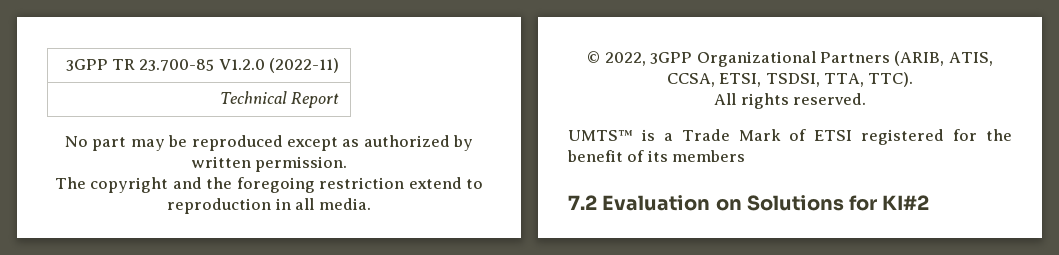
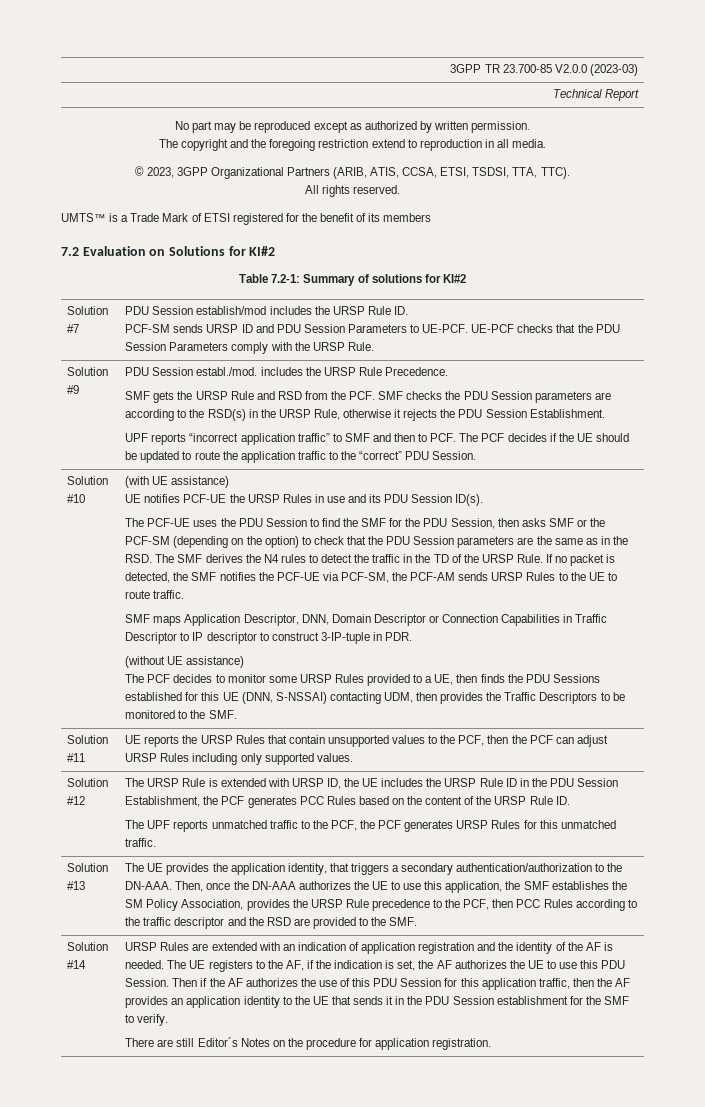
- 3GPP TR 23.700-85 V1.2.0 (2022-11)
+ 3GPP TR 23.700-85 V2.0.0 (2023-03)
- © 2022, 3GPP Organizational Partners (ARIB, ATIS, CCSA, ETSI, TSDSI, TTA, TTC).
+ © 2023, 3GPP Organizational Partners (ARIB, ATIS, CCSA, ETSI, TSDSI, TTA, TTC).
+ Table 7.2-1: Summary of solutions for KI#2
+ Solution #7 | PDU Session establish/mod includes the URSP Rule ID.
+ PCF-SM sends URSP ID and PDU Session Parameters to UE-PCF. UE-PCF checks that the PDU Session Parameters comply with the URSP Rule.
+ Solution #9 | PDU Session establ./mod. includes the URSP Rule Precedence.
+ SMF gets the URSP Rule and RSD from the PCF. SMF checks the PDU Session parameters are according to the RSD(s) in the URSP Rule, otherwise it rejects the PDU Session Establishment.
+ UPF reports “incorrect application traffic” to SMF and then to PCF. The PCF decides if the UE should be updated to route the application traffic to the “correct” PDU Session.
+ Solution #10 | (with UE assistance)
+ UE notifies PCF-UE the URSP Rules in use and its PDU Session ID(s).
+ The PCF-UE uses the PDU Session to find the SMF for the PDU Session, then asks SMF or the PCF-SM (depending on the option) to check that the PDU Session parameters are the same as in the RSD. The SMF derives the N4 rules to detect the traffic in the TD of the URSP Rule. If no packet is detected, the SMF notifies the PCF-UE via PCF-SM, the PCF-AM sends URSP Rules to the UE to route traffic.
+ SMF maps Application Descriptor, DNN, Domain Descriptor or Connection Capabilities in Traffic Descriptor to IP descriptor to construct 3-IP-tuple in PDR.
+ (without UE assistance)
+ The PCF decides to monitor some URSP Rules provided to a UE, then finds the PDU Sessions established for this UE (DNN, S-NSSAI) contacting UDM, then provides the Traffic Descriptors to be monitored to the SMF.
+ Solution #11 | UE reports the URSP Rules that contain unsupported values to the PCF, then the PCF can adjust URSP Rules including only supported values.
+ Solution #12 | The URSP Rule is extended with URSP ID, the UE includes the URSP Rule ID in the PDU Session Establishment, the PCF generates PCC Rules based on the content of the URSP Rule ID.
+ The UPF reports unmatched traffic to the PCF, the PCF generates URSP Rules for this unmatched traffic.
+ Solution #13 | The UE provides the application identity, that triggers a secondary authentication/authorization to the DN-AAA. Then, once the DN-AAA authorizes the UE to use this application, the SMF establishes the SM Policy Association, provides the URSP Rule precedence to the PCF, then PCC Rules according to the traffic descriptor and the RSD are provided to the SMF.
+ Solution #14 | URSP Rules are extended with an indication of application registration and the identity of the AF is needed. The UE registers to the AF, if the indication is set, the AF authorizes the UE to use this PDU Session. Then if the AF authorizes the use of this PDU Session for this application traffic, then the AF provides an application identity to the UE that sends it in the PDU Session establishment for the SMF to verify.
+ There are still Editor´s Notes on the procedure for application registration.

